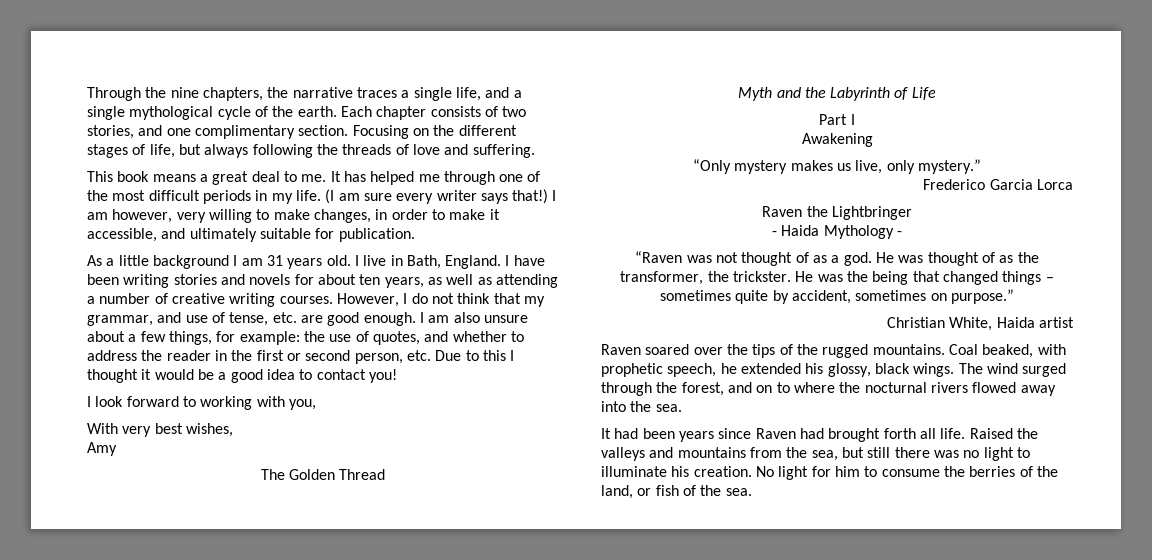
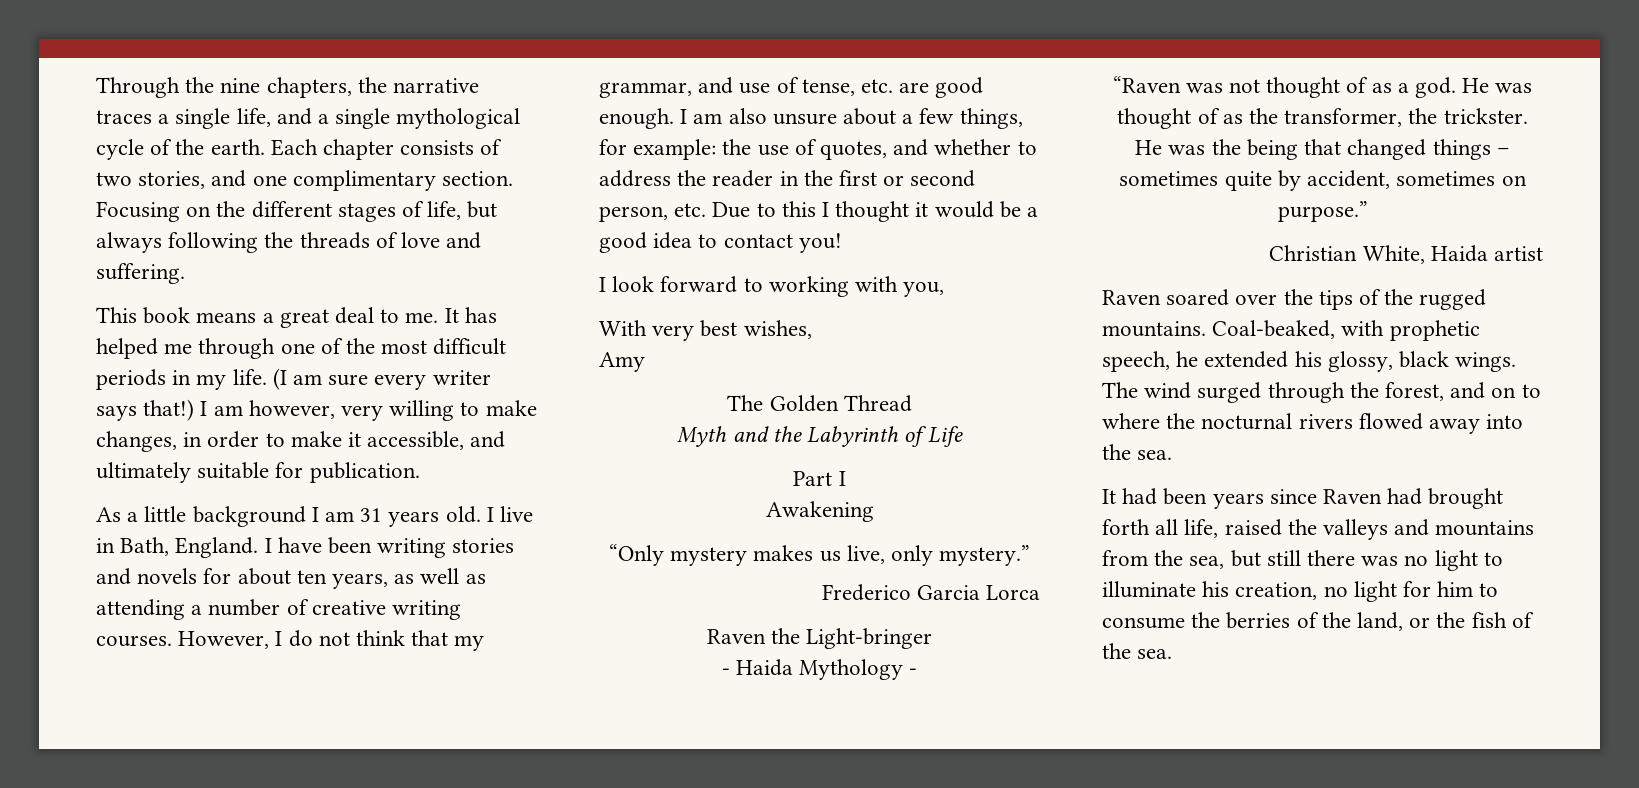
- Raven the Lightbringer
+ Raven the Light-bringer
- Coal beaked, with prophetic speech, he extended his glossy, black wings.
+ Coal-beaked, with prophetic speech, he extended his glossy, black wings.
- It had been years since Raven had brought forth all life. Raised the valleys and mountains from the sea, but still there was no light to illuminate his creation. No light for him to consume the berries of the land, or fish of the sea.
+ It had been years since Raven had brought forth all life, raised the valleys and mountains from the sea, but still there was no light to illuminate his creation, no light for him to consume the berries of the land, or the fish of the sea.

